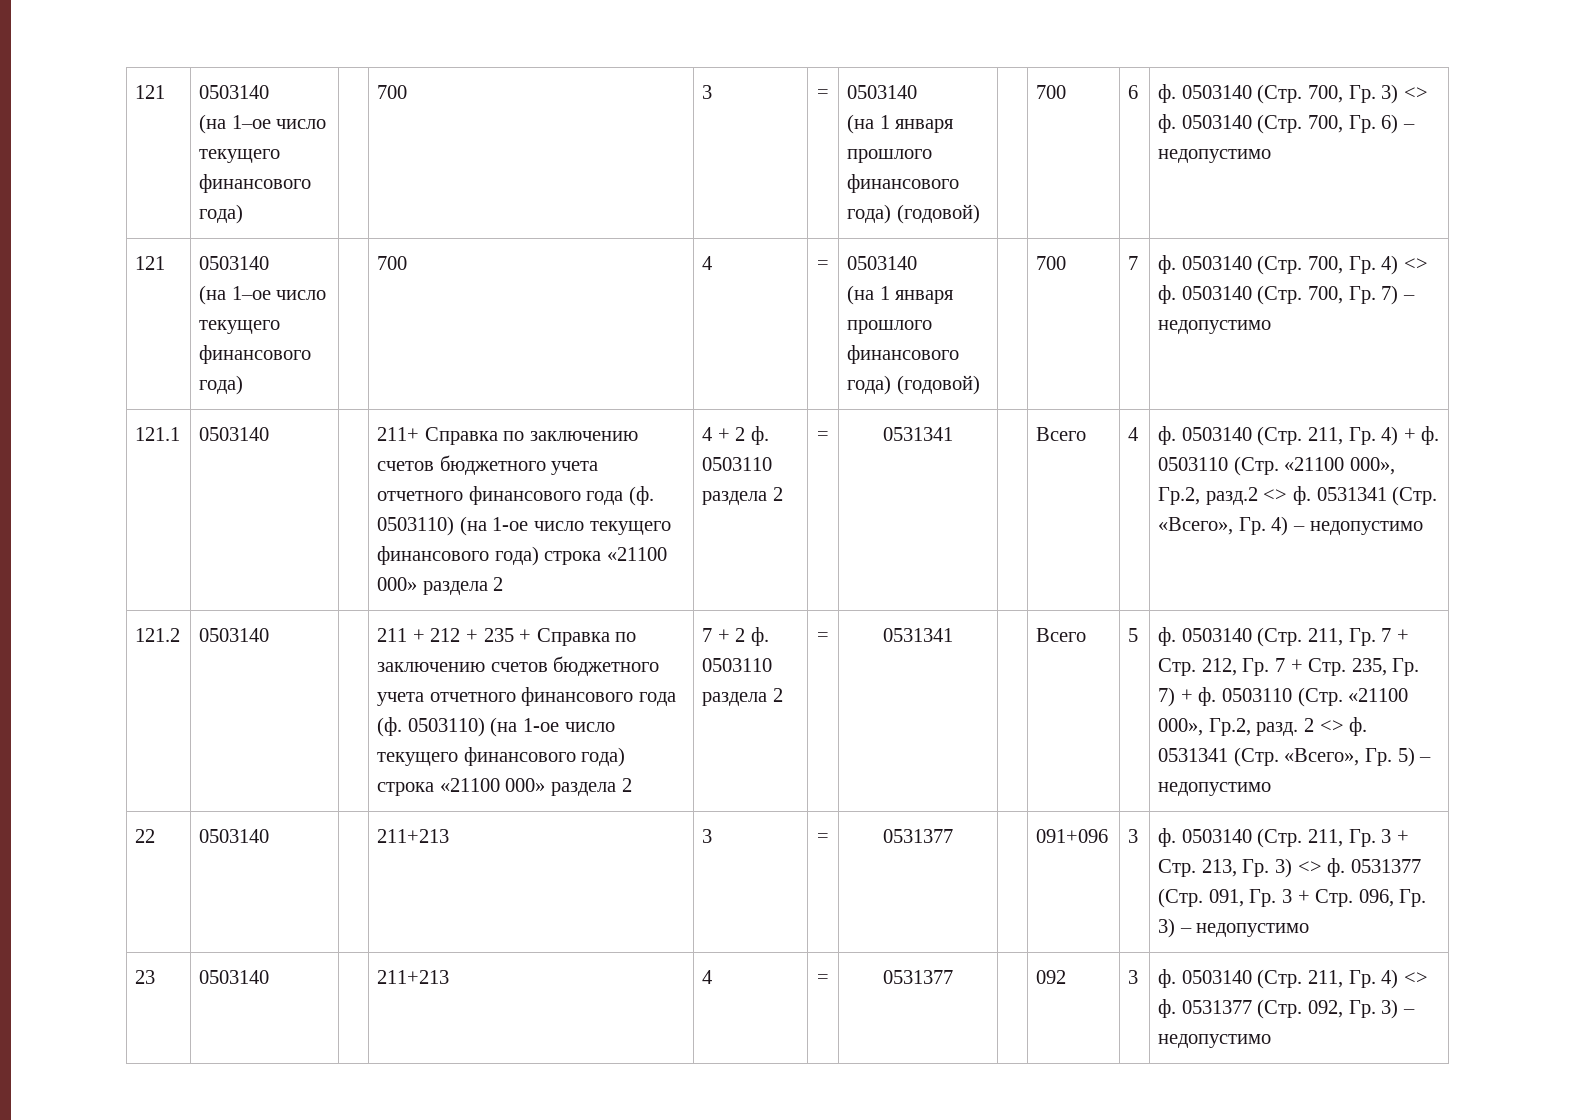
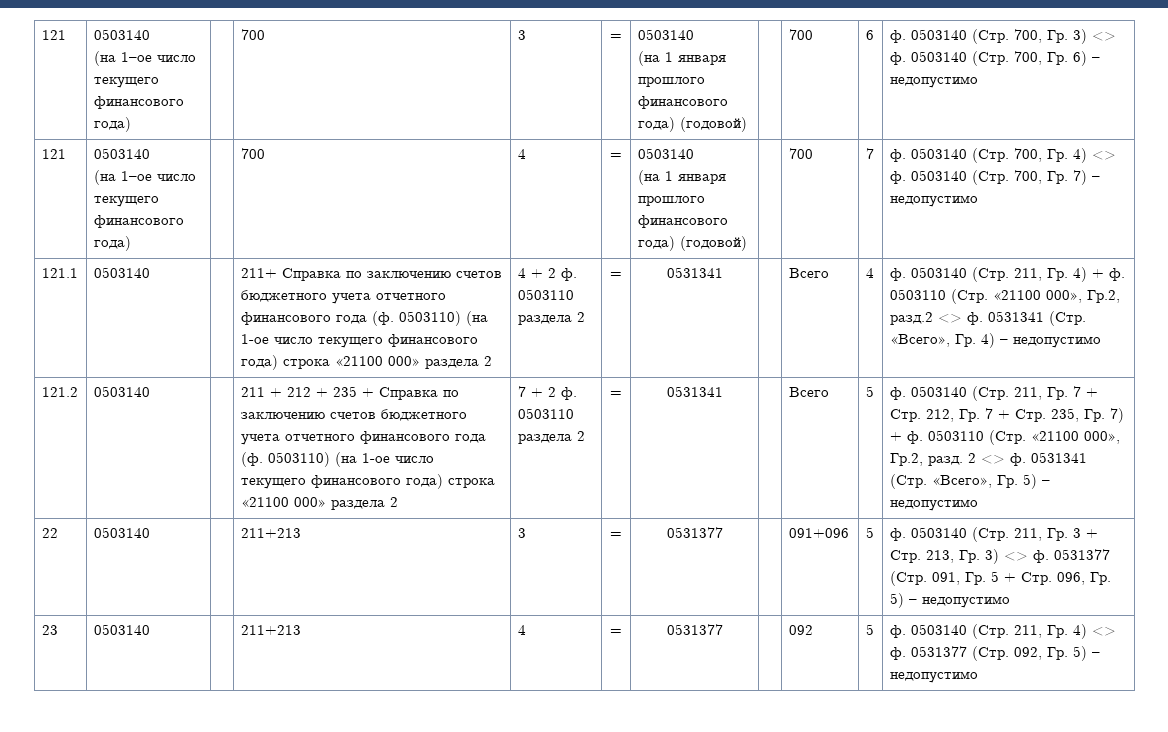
- 22 | 0503140 | | 211+213 | 3 | = | 0531377 | | 091+096 | 3 | ф. 0503140 (Стр. 211, Гр. 3 + Стр. 213, Гр. 3) <> ф. 0531377 (Стр. 091, Гр. 3 + Стр. 096, Гр. 3) – недопустимо
+ 22 | 0503140 | | 211+213 | 3 | = | 0531377 | | 091+096 | 5 | ф. 0503140 (Стр. 211, Гр. 3 + Стр. 213, Гр. 3) <> ф. 0531377 (Стр. 091, Гр. 5 + Стр. 096, Гр. 5) – недопустимо
- 23 | 0503140 | | 211+213 | 4 | = | 0531377 | | 092 | 3 | ф. 0503140 (Стр. 211, Гр. 4) <> ф. 0531377 (Стр. 092, Гр. 3) – недопустимо
+ 23 | 0503140 | | 211+213 | 4 | = | 0531377 | | 092 | 5 | ф. 0503140 (Стр. 211, Гр. 4) <> ф. 0531377 (Стр. 092, Гр. 5) – недопустимо

